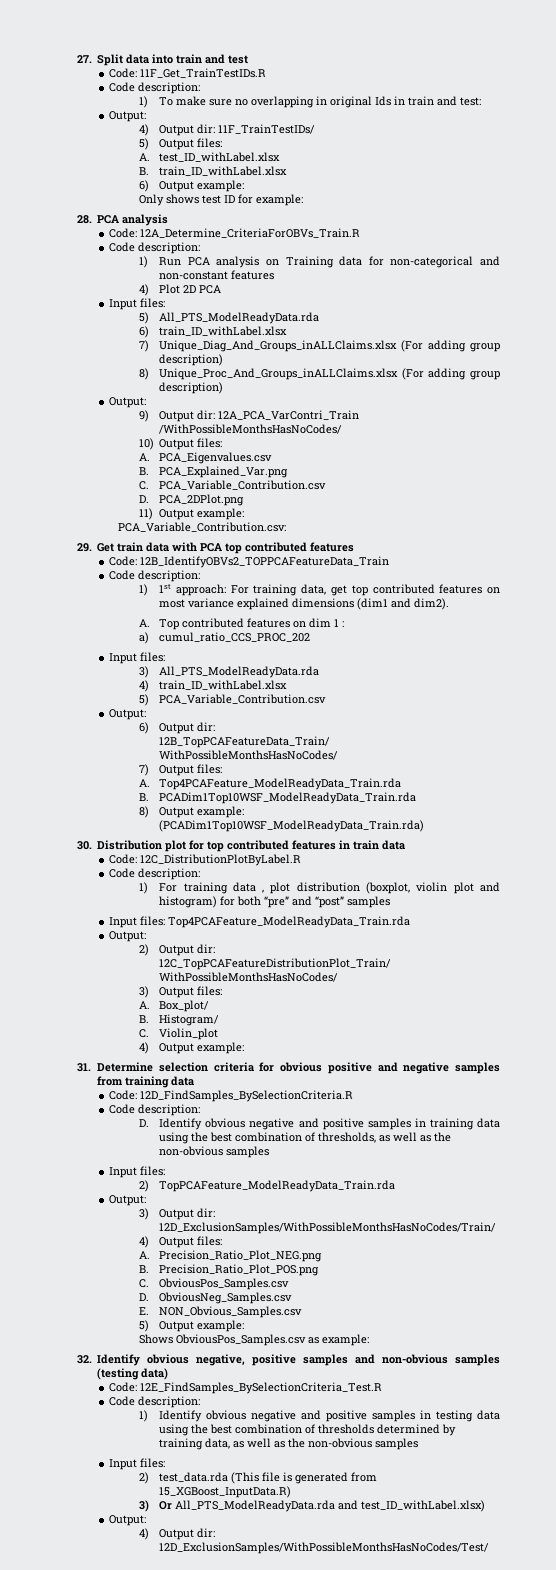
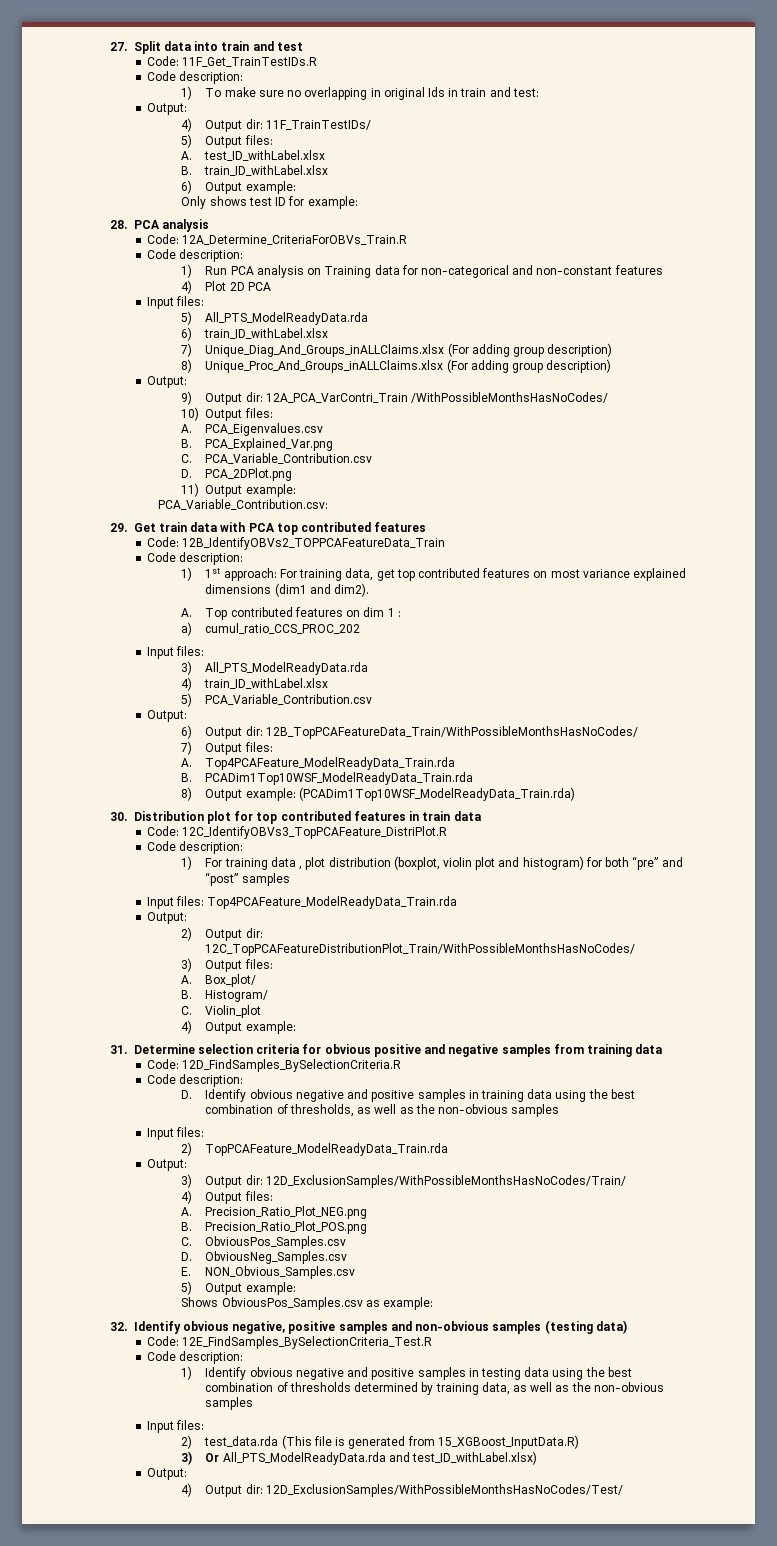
- Code: 12C_DistributionPlotByLabel.R
+ Code: 12C_IdentifyOBVs3_TopPCAFeature_DistriPlot.R

